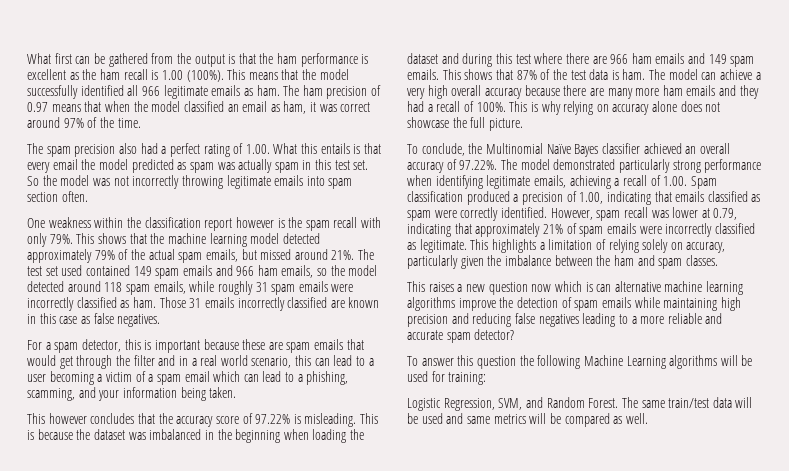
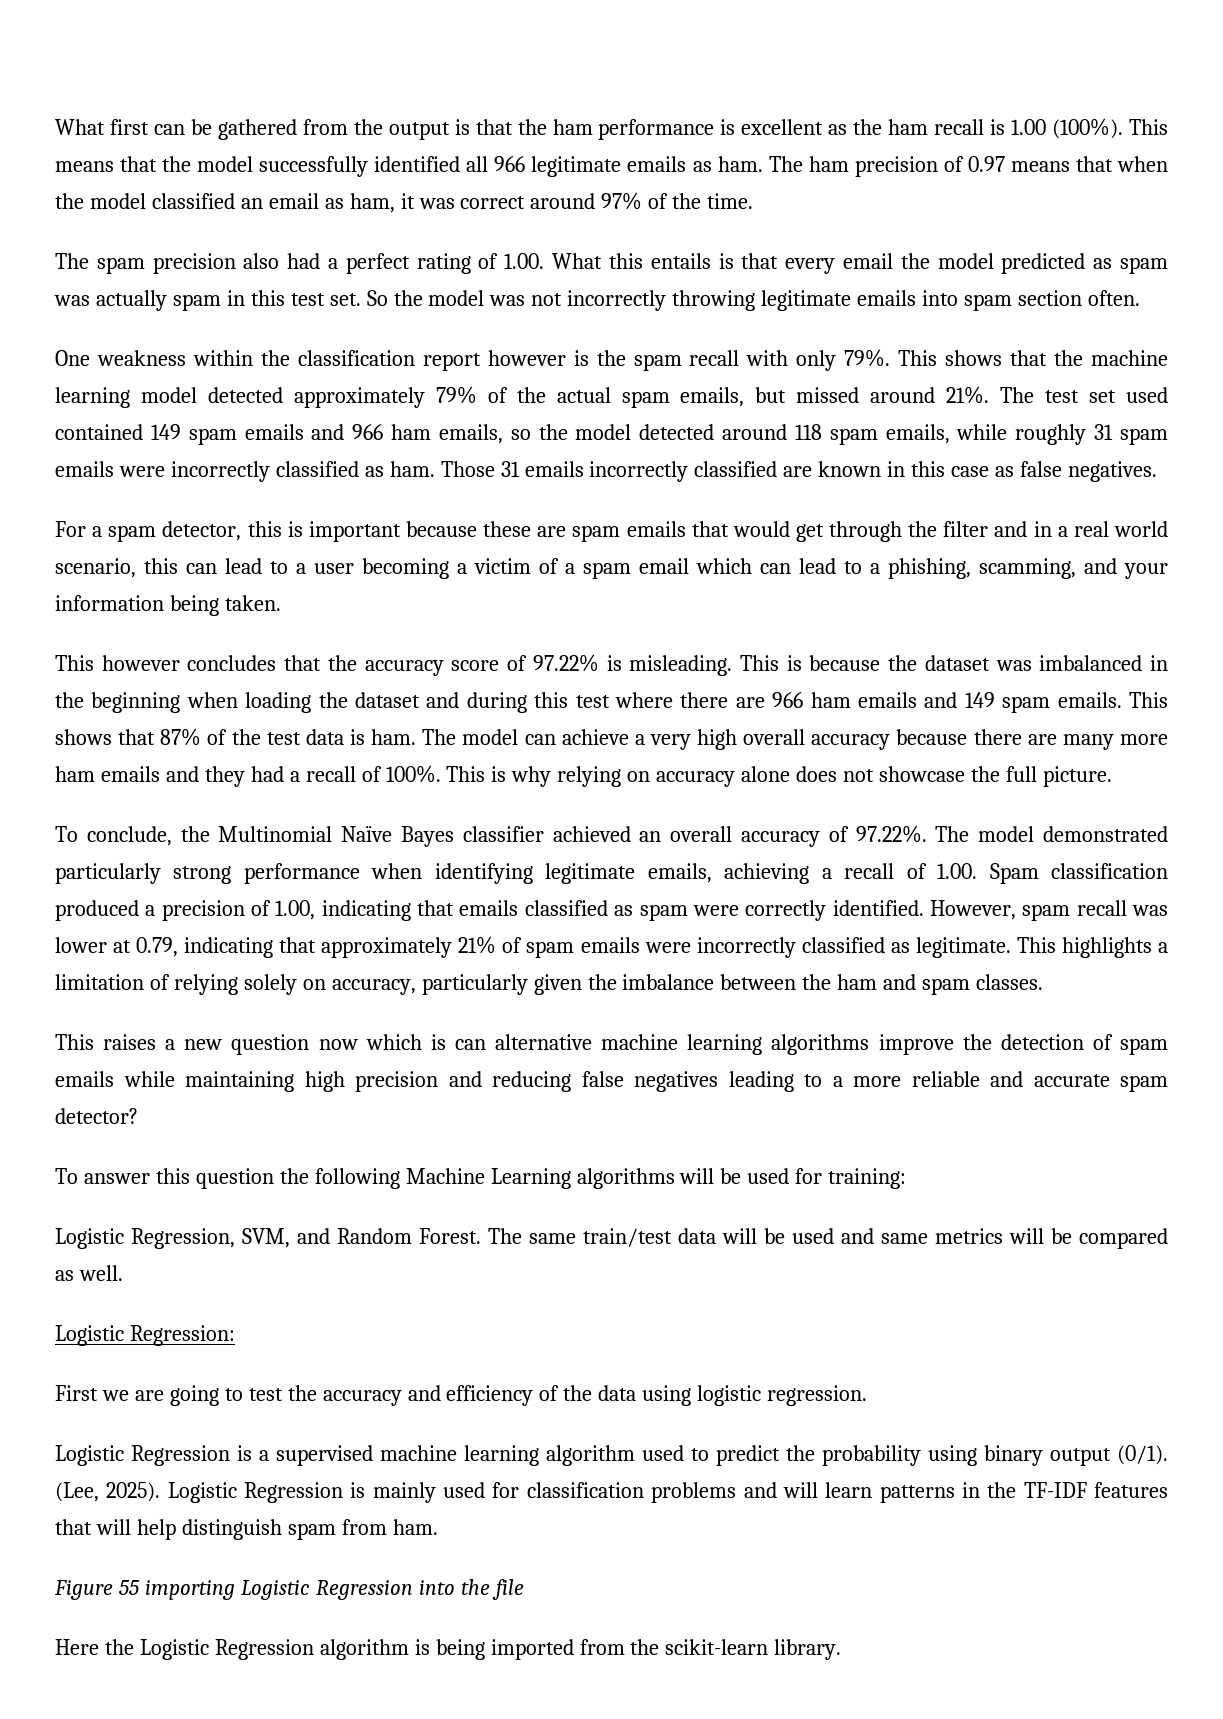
+ Logistic Regression:
+ First we are going to test the accuracy and efficiency of the data using logistic regression.
+ Logistic Regression is a supervised machine learning algorithm used to predict the probability using binary output (0/1). (Lee, 2025). Logistic Regression is mainly used for classification problems and will learn patterns in the TF-IDF features that will help distinguish spam from ham.
+ Figure 55 importing Logistic Regression into the file
+ Here the Logistic Regression algorithm is being imported from the scikit-learn library.

